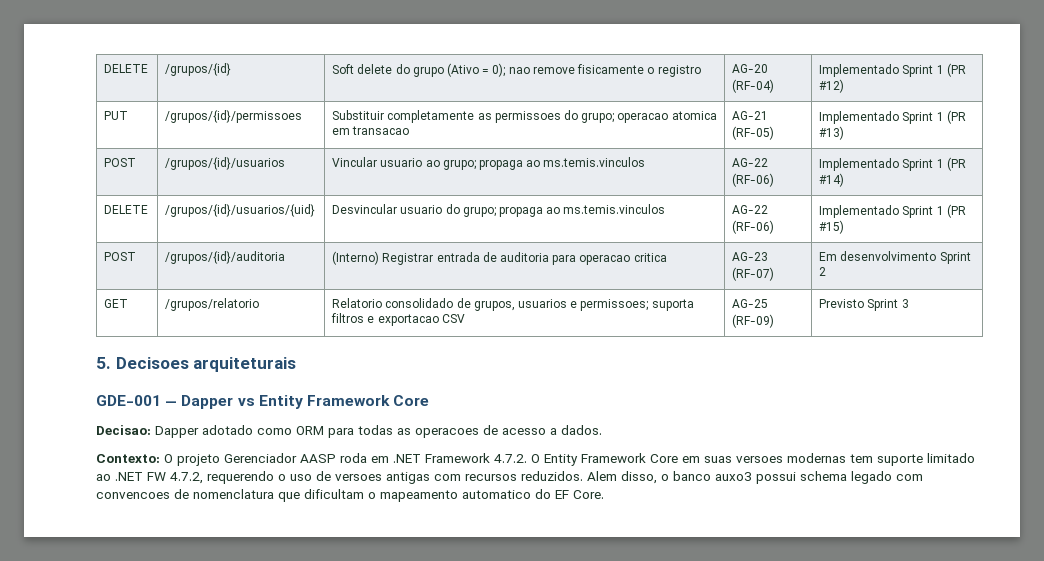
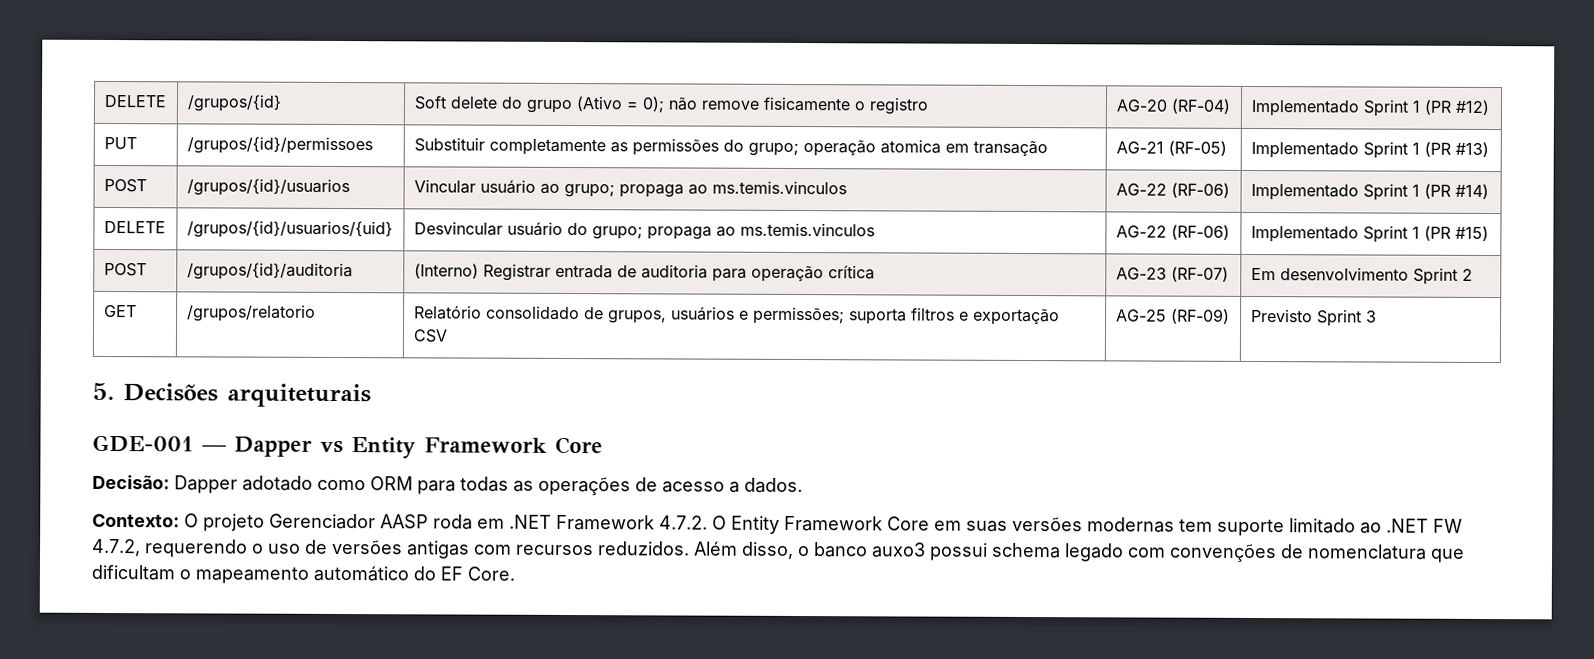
- DELETE | /grupos/{id} | Soft delete do grupo (Ativo = 0); nao remove fisicamente o registro | AG-20 (RF-04) | Implementado Sprint 1 (PR #12)
+ DELETE | /grupos/{id} | Soft delete do grupo (Ativo = 0); não remove fisicamente o registro | AG-20 (RF-04) | Implementado Sprint 1 (PR #12)
- PUT | /grupos/{id}/permissoes | Substituir completamente as permissoes do grupo; operacao atomica em transacao | AG-21 (RF-05) | Implementado Sprint 1 (PR #13)
+ PUT | /grupos/{id}/permissoes | Substituir completamente as permissões do grupo; operação atomica em transação | AG-21 (RF-05) | Implementado Sprint 1 (PR #13)
- POST | /grupos/{id}/usuarios | Vincular usuario ao grupo; propaga ao ms.temis.vinculos | AG-22 (RF-06) | Implementado Sprint 1 (PR #14)
+ POST | /grupos/{id}/usuarios | Vincular usuário ao grupo; propaga ao ms.temis.vinculos | AG-22 (RF-06) | Implementado Sprint 1 (PR #14)
- DELETE | /grupos/{id}/usuarios/{uid} | Desvincular usuario do grupo; propaga ao ms.temis.vinculos | AG-22 (RF-06) | Implementado Sprint 1 (PR #15)
+ DELETE | /grupos/{id}/usuarios/{uid} | Desvincular usuário do grupo; propaga ao ms.temis.vinculos | AG-22 (RF-06) | Implementado Sprint 1 (PR #15)
- POST | /grupos/{id}/auditoria | (Interno) Registrar entrada de auditoria para operacao critica | AG-23 (RF-07) | Em desenvolvimento Sprint 2
+ POST | /grupos/{id}/auditoria | (Interno) Registrar entrada de auditoria para operação crítica | AG-23 (RF-07) | Em desenvolvimento Sprint 2
- GET | /grupos/relatorio | Relatorio consolidado de grupos, usuarios e permissoes; suporta filtros e exportacao CSV | AG-25 (RF-09) | Previsto Sprint 3
+ GET | /grupos/relatorio | Relatório consolidado de grupos, usuários e permissões; suporta filtros e exportação CSV | AG-25 (RF-09) | Previsto Sprint 3
- 5. Decisoes arquiteturais
+ 5. Decisões arquiteturais
- Decisao: Dapper adotado como ORM para todas as operacoes de acesso a dados.
+ Decisão: Dapper adotado como ORM para todas as operações de acesso a dados.
- Contexto: O projeto Gerenciador AASP roda em .NET Framework 4.7.2. O Entity Framework Core em suas versoes modernas tem suporte limitado ao .NET FW 4.7.2, requerendo o uso de versoes antigas com recursos reduzidos.
+ Contexto: O projeto Gerenciador AASP roda em .NET Framework 4.7.2. O Entity Framework Core em suas versões modernas tem suporte limitado ao .NET FW 4.7.2, requerendo o uso de versões antigas com recursos reduzidos.
- Alem disso, o banco auxo3 possui schema legado com convencoes de nomenclatura que dificultam o mapeamento automatico do EF Core.
+ Além disso, o banco auxo3 possui schema legado com convenções de nomenclatura que dificultam o mapeamento automático do EF Core.

